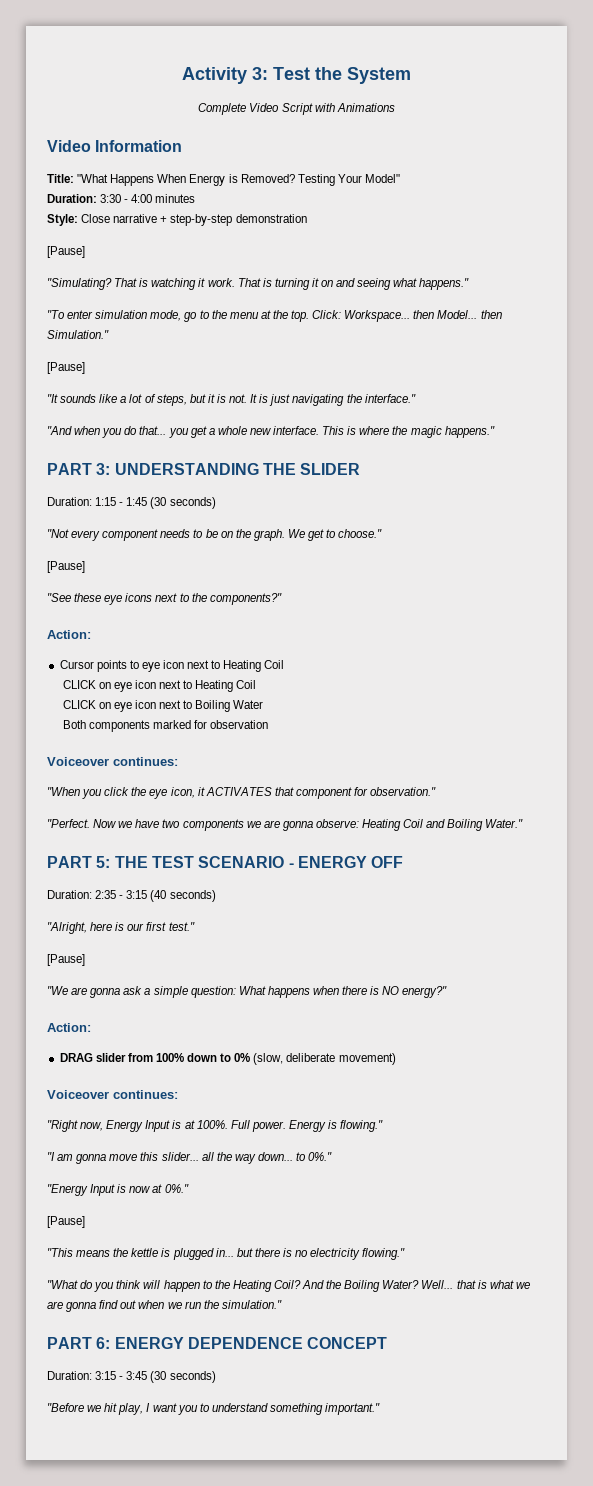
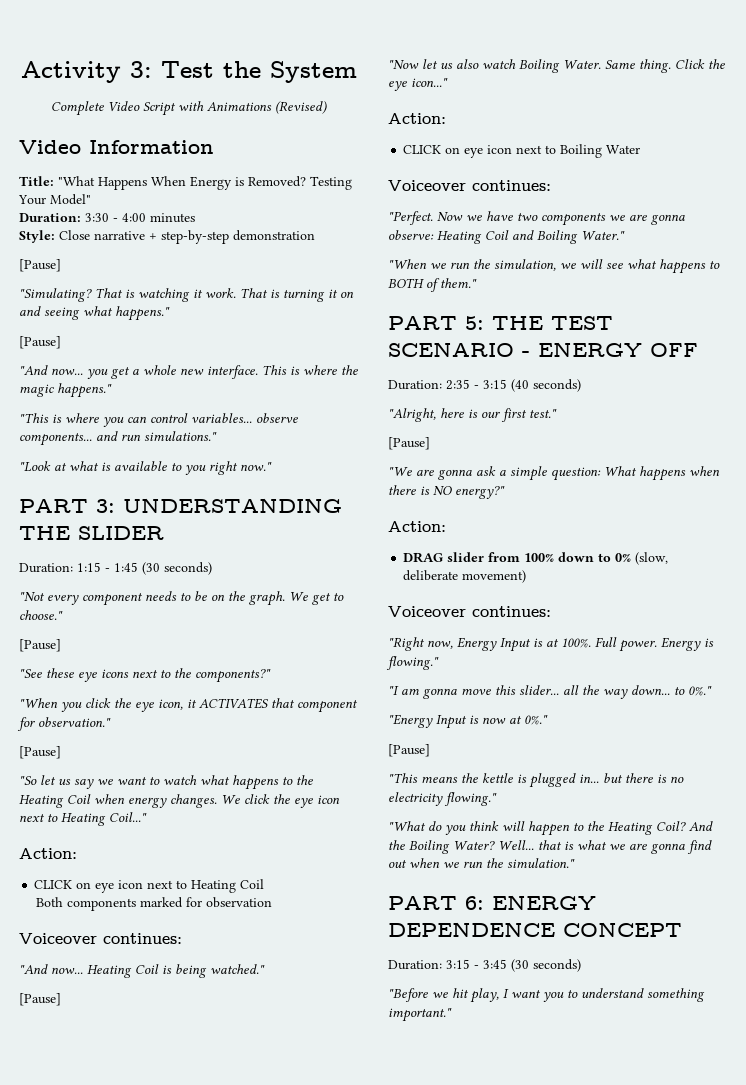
- Complete Video Script with Animations
+ Complete Video Script with Animations (Revised)
  That is turning it on and seeing what happens."
- "To enter simulation mode, go to the menu at the top. Click: Workspace... then Model... then Simulation."
  [Pause]
- "It sounds like a lot of steps, but it is not. It is just navigating the interface."
- "And when you do that... you get a whole new interface.
+ "And now... you get a whole new interface.
+ "This is where you can control variables... observe components... and run simulations."
+ "Look at what is available to you right now."
  "See these eye icons next to the components?"
- Action:
- Cursor points to eye icon next to Heating Coil
- CLICK on eye icon next to Heating Coil
- CLICK on eye icon next to Boiling Water
- Both components marked for observation
- Voiceover continues:
  "When you click the eye icon, it ACTIVATES that component for observation."
+ [Pause]
+ "So let us say we want to watch what happens to the Heating Coil when energy changes. We click the eye icon next to Heating Coil..."
+ Action:
+ CLICK on eye icon next to Heating Coil
+ Both components marked for observation
+ Voiceover continues:
+ "And now... Heating Coil is being watched."
+ [Pause]
+ "Now let us also watch Boiling Water. Same thing. Click the eye icon..."
+ Action:
+ CLICK on eye icon next to Boiling Water
+ Voiceover continues:
+ "When we run the simulation, we will see what happens to BOTH of them."

